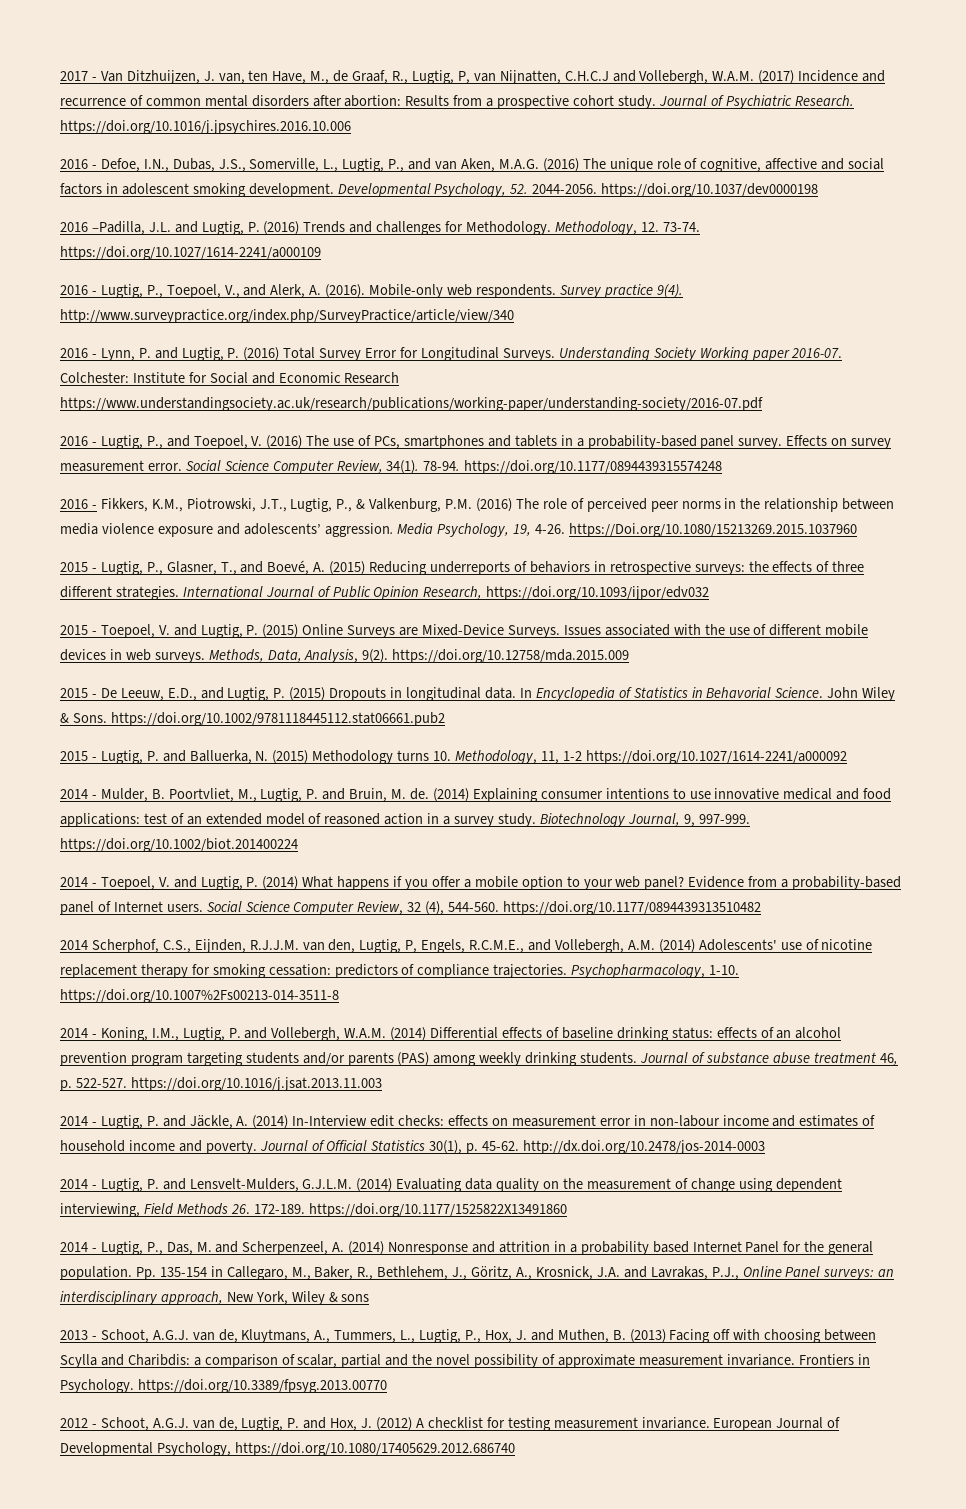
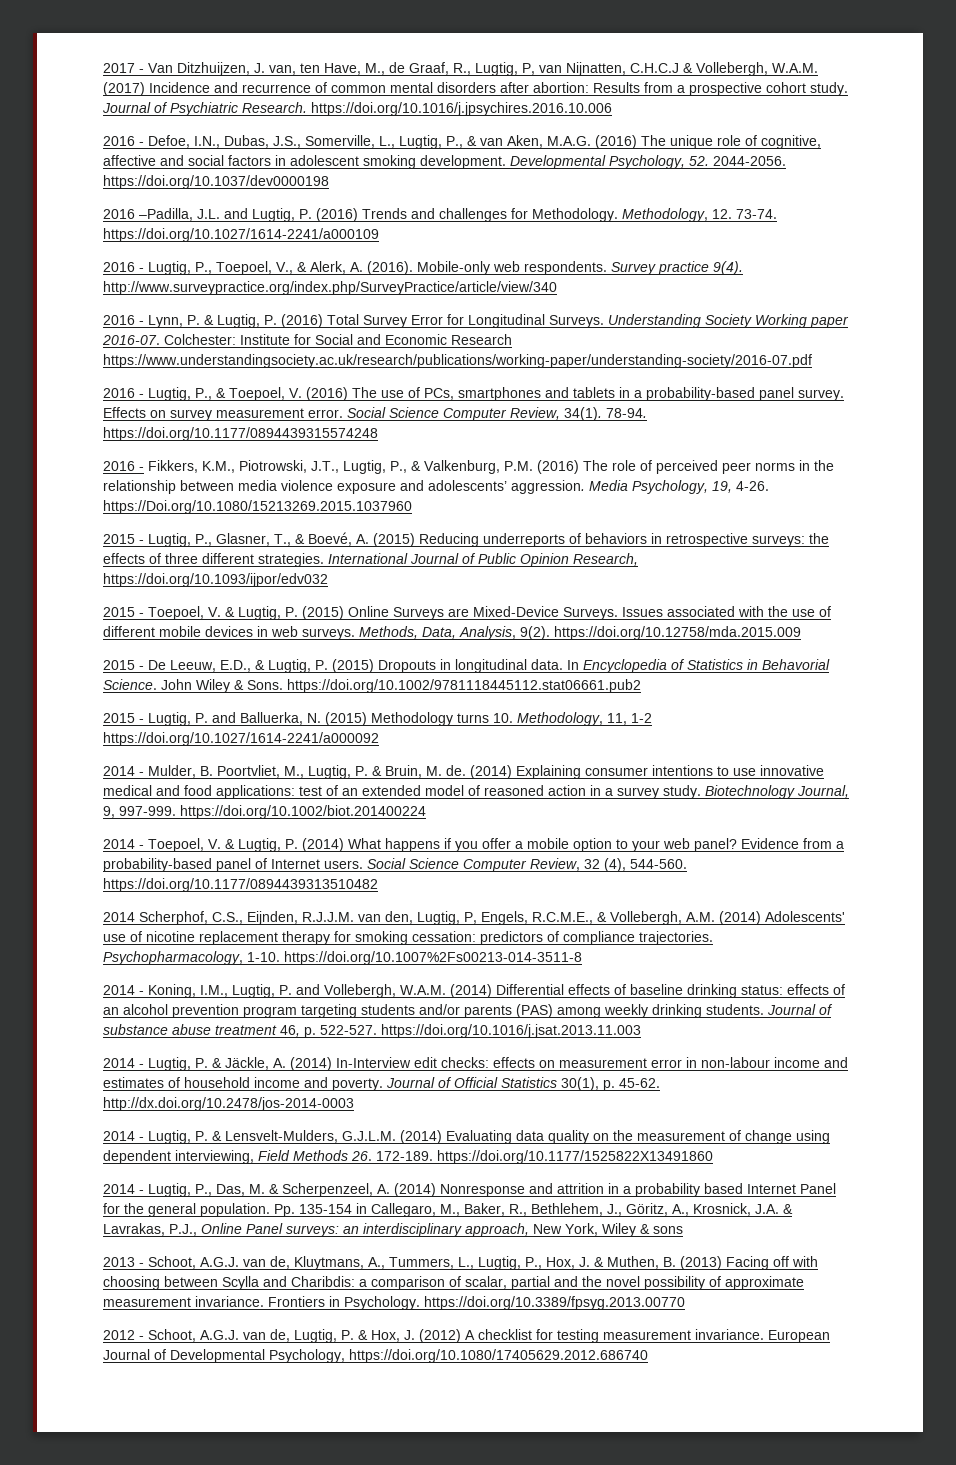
- 2017 - Van Ditzhuijzen, J. van, ten Have, M., de Graaf, R., Lugtig, P, van Nijnatten, C.H.C.J and Vollebergh, W.A.M. (2017) Incidence and recurrence of common mental disorders after abortion: Results from a prospective cohort study.
+ 2017 - Van Ditzhuijzen, J. van, ten Have, M., de Graaf, R., Lugtig, P, van Nijnatten, C.H.C.J & Vollebergh, W.A.M. (2017) Incidence and recurrence of common mental disorders after abortion: Results from a prospective cohort study.
- 2016 - Defoe, I.N., Dubas, J.S., Somerville, L., Lugtig, P., and van Aken, M.A.G. (2016) The unique role of cognitive, affective and social factors in adolescent smoking development.
+ 2016 - Defoe, I.N., Dubas, J.S., Somerville, L., Lugtig, P., & van Aken, M.A.G. (2016) The unique role of cognitive, affective and social factors in adolescent smoking development.
- 2016 - Lugtig, P., Toepoel, V., and Alerk, A. (2016).
+ 2016 - Lugtig, P., Toepoel, V., & Alerk, A. (2016).
- 2016 - Lynn, P. and Lugtig, P. (2016) Total Survey Error for Longitudinal Surveys.
+ 2016 - Lynn, P. & Lugtig, P. (2016) Total Survey Error for Longitudinal Surveys.
- 2016 - Lugtig, P., and Toepoel, V. (2016) The use of PCs, smartphones and tablets in a probability-based panel survey.
+ 2016 - Lugtig, P., & Toepoel, V. (2016) The use of PCs, smartphones and tablets in a probability-based panel survey.
- 2015 - Lugtig, P., Glasner, T., and Boevé, A. (2015) Reducing underreports of behaviors in retrospective surveys: the effects of three different strategies.
+ 2015 - Lugtig, P., Glasner, T., & Boevé, A. (2015) Reducing underreports of behaviors in retrospective surveys: the effects of three different strategies.
- 2015 - Toepoel, V. and Lugtig, P. (2015) Online Surveys are Mixed-Device Surveys.
+ 2015 - Toepoel, V. & Lugtig, P. (2015) Online Surveys are Mixed-Device Surveys.
- 2015 - De Leeuw, E.D., and Lugtig, P. (2015) Dropouts in longitudinal data.
+ 2015 - De Leeuw, E.D., & Lugtig, P. (2015) Dropouts in longitudinal data.
- 2014 - Mulder, B. Poortvliet, M., Lugtig, P. and Bruin, M. de.
+ 2014 - Mulder, B. Poortvliet, M., Lugtig, P. & Bruin, M. de.
- 2014 - Toepoel, V. and Lugtig, P. (2014) What happens if you offer a mobile option to your web panel?
+ 2014 - Toepoel, V. & Lugtig, P. (2014) What happens if you offer a mobile option to your web panel?
- 2014 Scherphof, C.S., Eijnden, R.J.J.M. van den, Lugtig, P, Engels, R.C.M.E., and Vollebergh, A.M. (2014) Adolescents' use of nicotine replacement therapy for smoking cessation: predictors of compliance trajectories.
+ 2014 Scherphof, C.S., Eijnden, R.J.J.M. van den, Lugtig, P, Engels, R.C.M.E., & Vollebergh, A.M. (2014) Adolescents' use of nicotine replacement therapy for smoking cessation: predictors of compliance trajectories.
- 2014 - Lugtig, P. and Jäckle, A. (2014) In-Interview edit checks: effects on measurement error in non-labour income and estimates of household income and poverty.
+ 2014 - Lugtig, P. & Jäckle, A. (2014) In-Interview edit checks: effects on measurement error in non-labour income and estimates of household income and poverty.
- 2014 - Lugtig, P. and Lensvelt-Mulders, G.J.L.M. (2014) Evaluating data quality on the measurement of change using dependent interviewing, Field Methods 26. 172-189. https://doi.org/10.1177/1525822X13491860
+ 2014 - Lugtig, P. & Lensvelt-Mulders, G.J.L.M. (2014) Evaluating data quality on the measurement of change using dependent interviewing, Field Methods 26. 172-189. https://doi.org/10.1177/1525822X13491860
- 2014 - Lugtig, P., Das, M. and Scherpenzeel, A. (2014) Nonresponse and attrition in a probability based Internet Panel for the general population.
+ 2014 - Lugtig, P., Das, M. & Scherpenzeel, A. (2014) Nonresponse and attrition in a probability based Internet Panel for the general population.
- Pp. 135-154 in Callegaro, M., Baker, R., Bethlehem, J., Göritz, A., Krosnick, J.A. and Lavrakas, P.J., Online Panel surveys: an interdisciplinary approach, New York, Wiley & sons
+ Pp. 135-154 in Callegaro, M., Baker, R., Bethlehem, J., Göritz, A., Krosnick, J.A. & Lavrakas, P.J., Online Panel surveys: an interdisciplinary approach, New York, Wiley & sons
- 2013 - Schoot, A.G.J. van de, Kluytmans, A., Tummers, L., Lugtig, P., Hox, J. and Muthen, B. (2013) Facing off with choosing between Scylla and Charibdis: a comparison of scalar, partial and the novel possibility of approximate measurement invariance.
+ 2013 - Schoot, A.G.J. van de, Kluytmans, A., Tummers, L., Lugtig, P., Hox, J. & Muthen, B. (2013) Facing off with choosing between Scylla and Charibdis: a comparison of scalar, partial and the novel possibility of approximate measurement invariance.
- 2012 - Schoot, A.G.J. van de, Lugtig, P. and Hox, J. (2012) A checklist for testing measurement invariance.
+ 2012 - Schoot, A.G.J. van de, Lugtig, P. & Hox, J. (2012) A checklist for testing measurement invariance.

